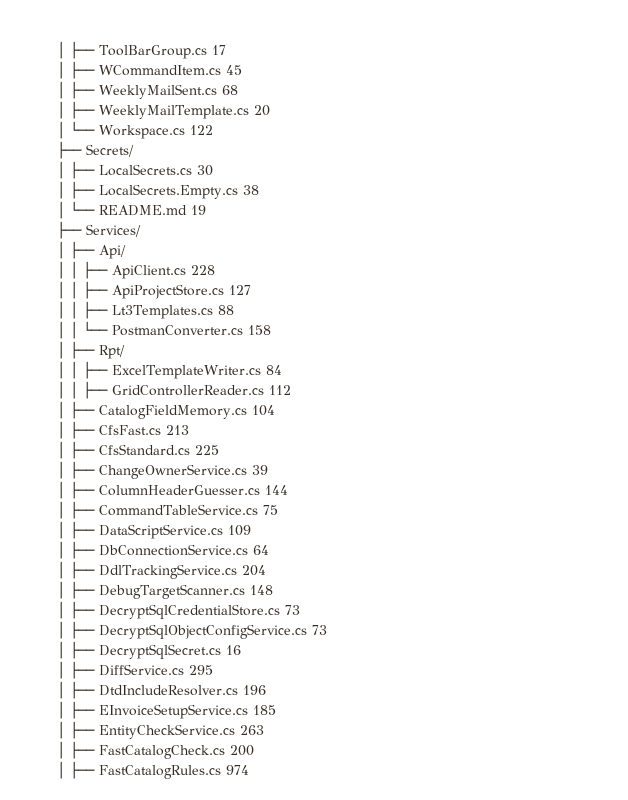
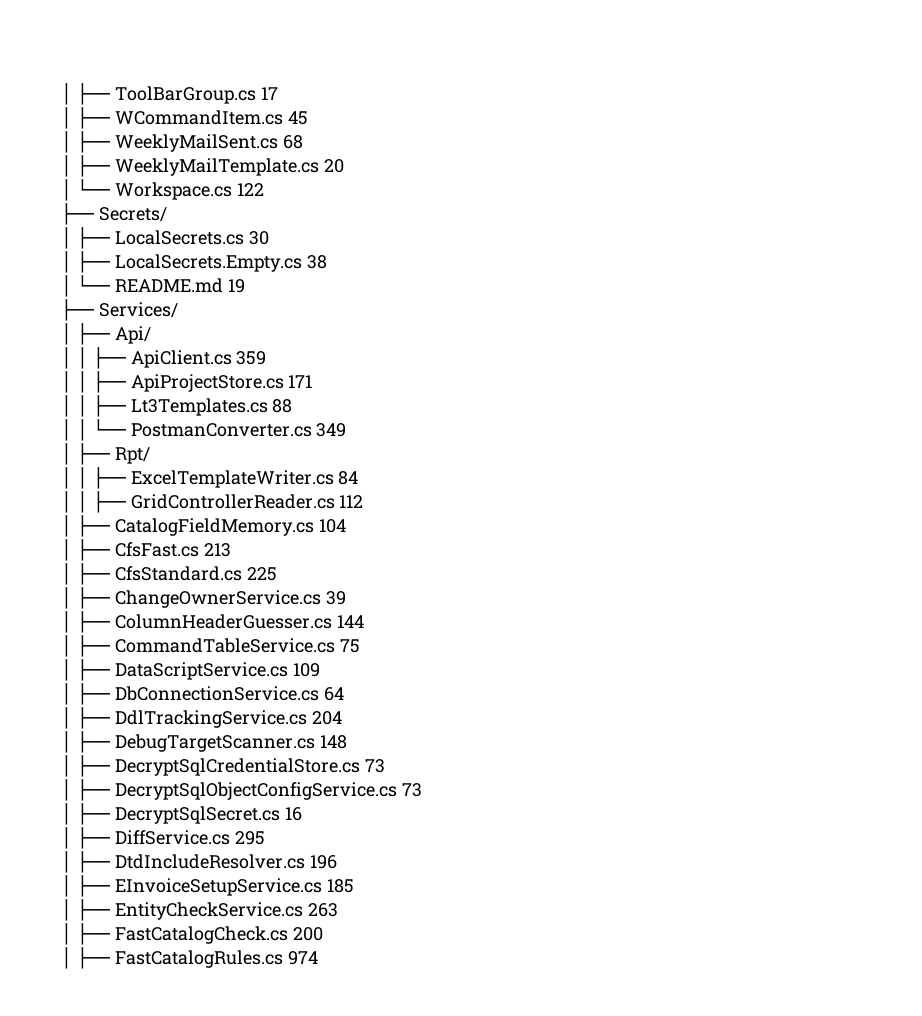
- │ │ ├── ApiClient.cs 228
+ │ │ ├── ApiClient.cs 359
- │ │ ├── ApiProjectStore.cs 127
+ │ │ ├── ApiProjectStore.cs 171
- │ │ └── PostmanConverter.cs 158
+ │ │ └── PostmanConverter.cs 349

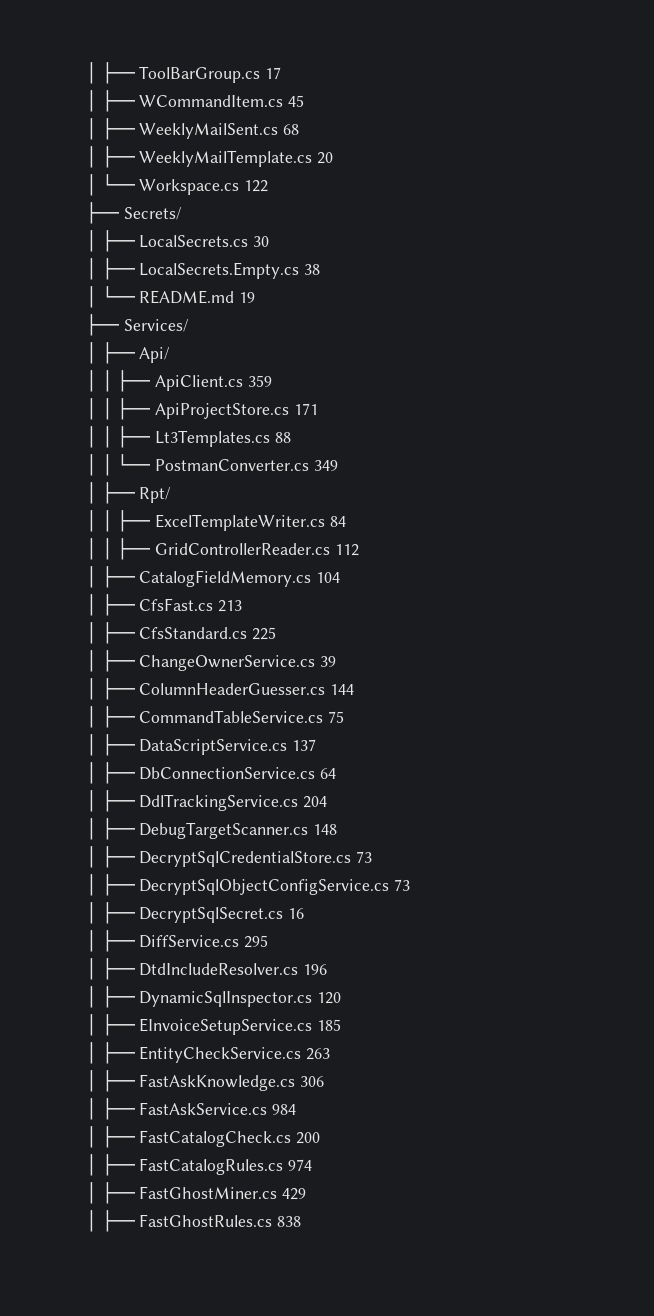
- │ ├── DataScriptService.cs 109
+ │ ├── DataScriptService.cs 137
+ │ ├── DynamicSqlInspector.cs 120
+ │ ├── FastAskKnowledge.cs 306
+ │ ├── FastAskService.cs 984
+ │ ├── FastGhostMiner.cs 429
+ │ ├── FastGhostRules.cs 838

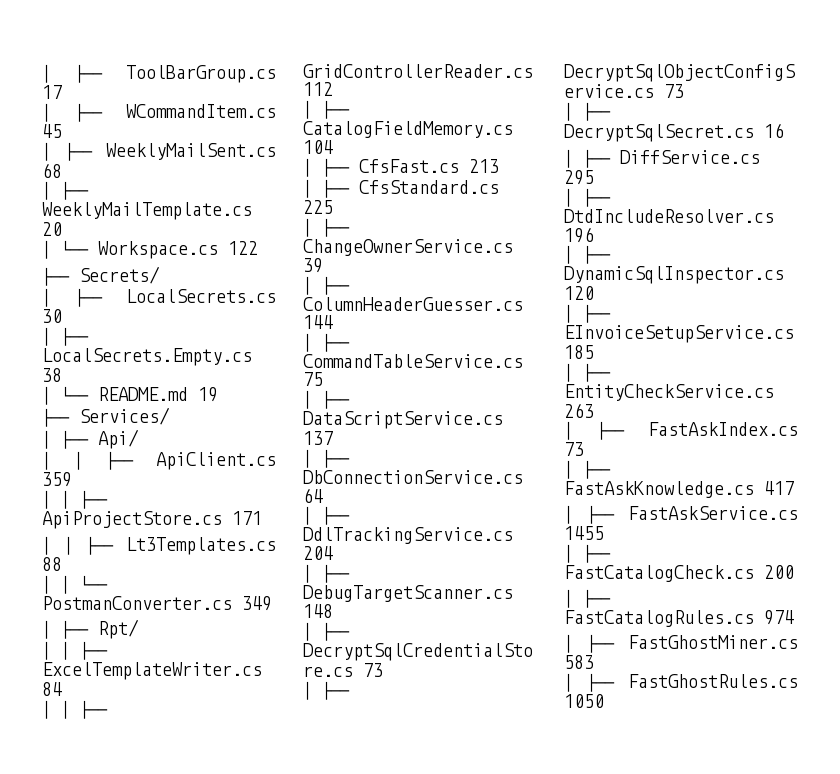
+ │ ├── FastAskIndex.cs 73
- │ ├── FastAskKnowledge.cs 306
+ │ ├── FastAskKnowledge.cs 417
- │ ├── FastAskService.cs 984
+ │ ├── FastAskService.cs 1455
- │ ├── FastGhostMiner.cs 429
+ │ ├── FastGhostMiner.cs 583
- │ ├── FastGhostRules.cs 838
+ │ ├── FastGhostRules.cs 1050

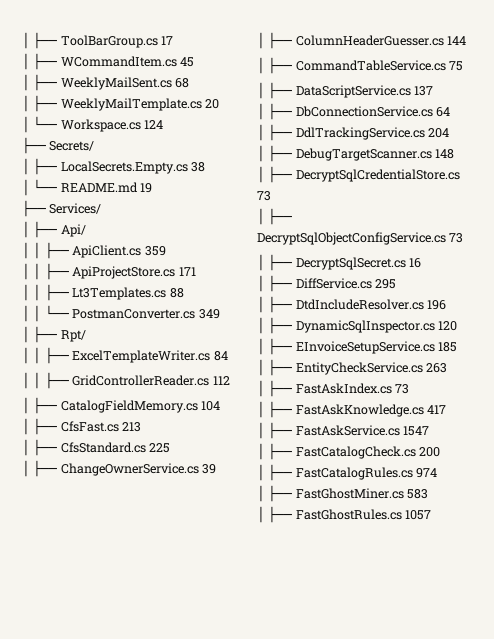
- │ └── Workspace.cs 122
+ │ └── Workspace.cs 124
- │ ├── LocalSecrets.cs 30
- │ ├── FastAskService.cs 1455
+ │ ├── FastAskService.cs 1547
- │ ├── FastGhostRules.cs 1050
+ │ ├── FastGhostRules.cs 1057

